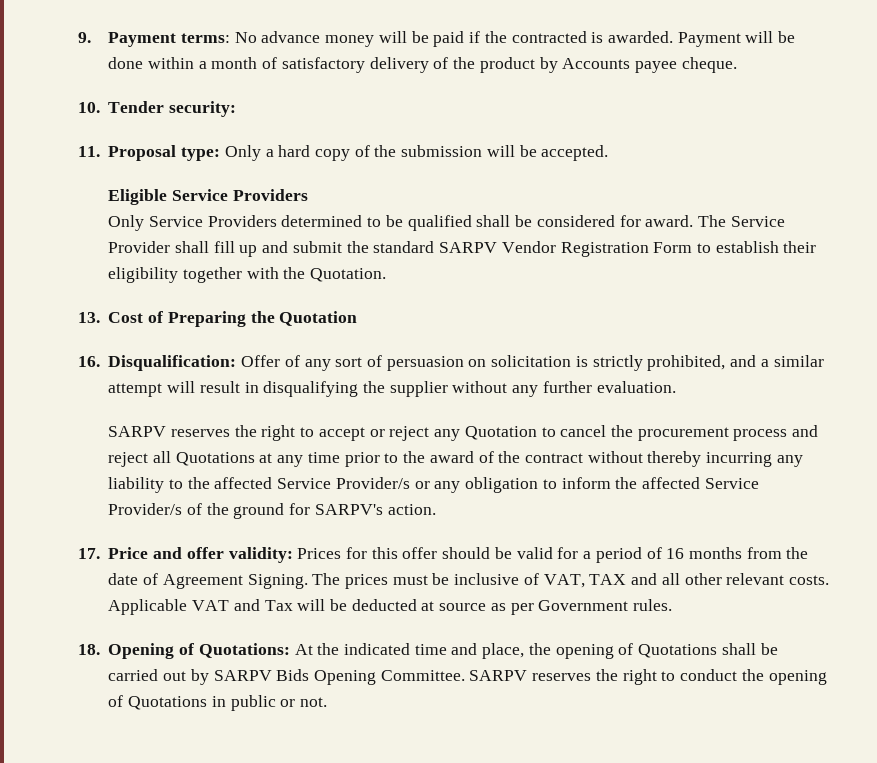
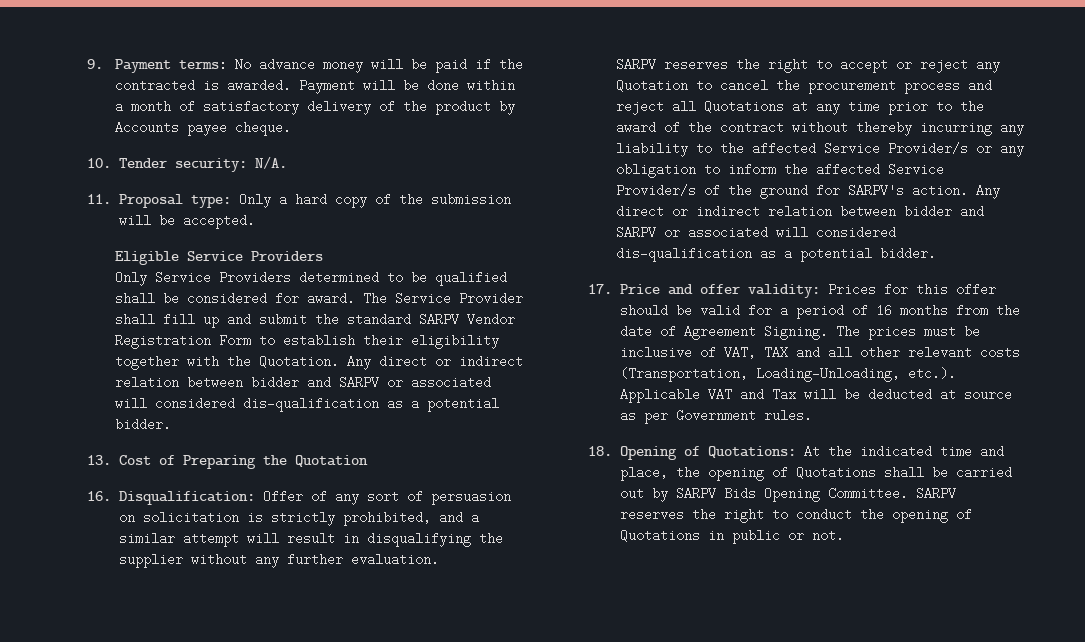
- 10. Tender security:
+ 10. Tender security: N/A.
- The Service Provider shall fill up and submit the standard SARPV Vendor Registration Form to establish their eligibility together with the Quotation.
+ The Service Provider shall fill up and submit the standard SARPV Vendor Registration Form to establish their eligibility together with the Quotation. Any direct or indirect relation between bidder and SARPV or associated will considered dis-qualification as a potential bidder.
- SARPV reserves the right to accept or reject any Quotation to cancel the procurement process and reject all Quotations at any time prior to the award of the contract without thereby incurring any liability to the affected Service Provider/s or any obligation to inform the affected Service Provider/s of the ground for SARPV's action.
+ SARPV reserves the right to accept or reject any Quotation to cancel the procurement process and reject all Quotations at any time prior to the award of the contract without thereby incurring any liability to the affected Service Provider/s or any obligation to inform the affected Service Provider/s of the ground for SARPV's action. Any direct or indirect relation between bidder and SARPV or associated will considered dis-qualification as a potential bidder.
- The prices must be inclusive of VAT, TAX and all other relevant costs. Applicable VAT and Tax will be deducted at source as per Government rules.
+ The prices must be inclusive of VAT, TAX and all other relevant costs (Transportation, Loading-Unloading, etc.). Applicable VAT and Tax will be deducted at source as per Government rules.

